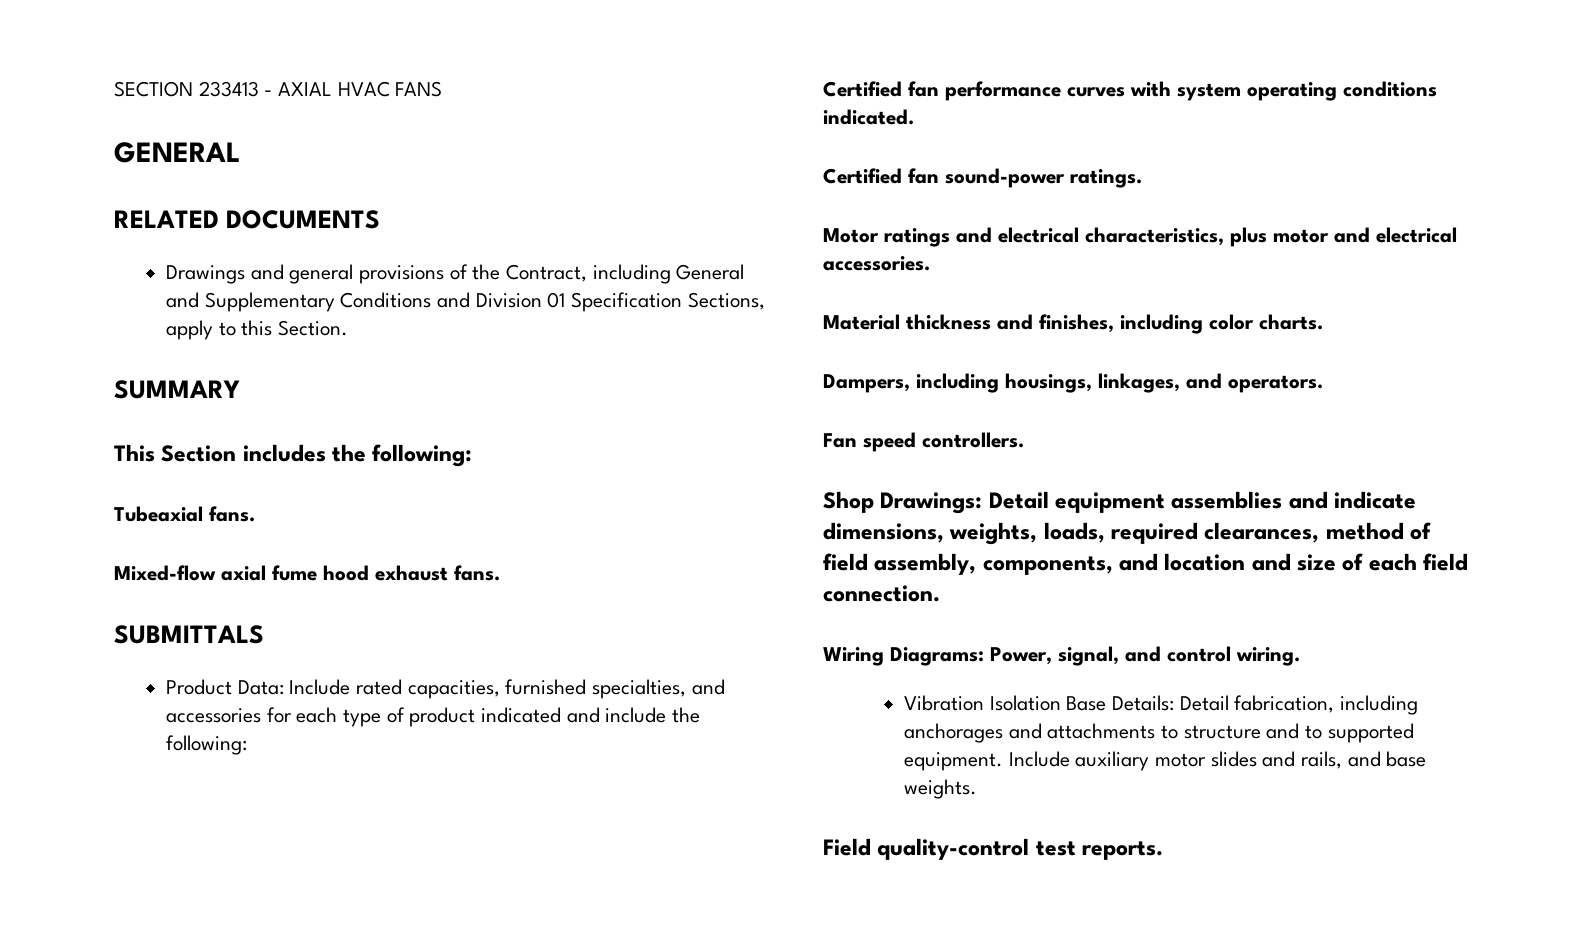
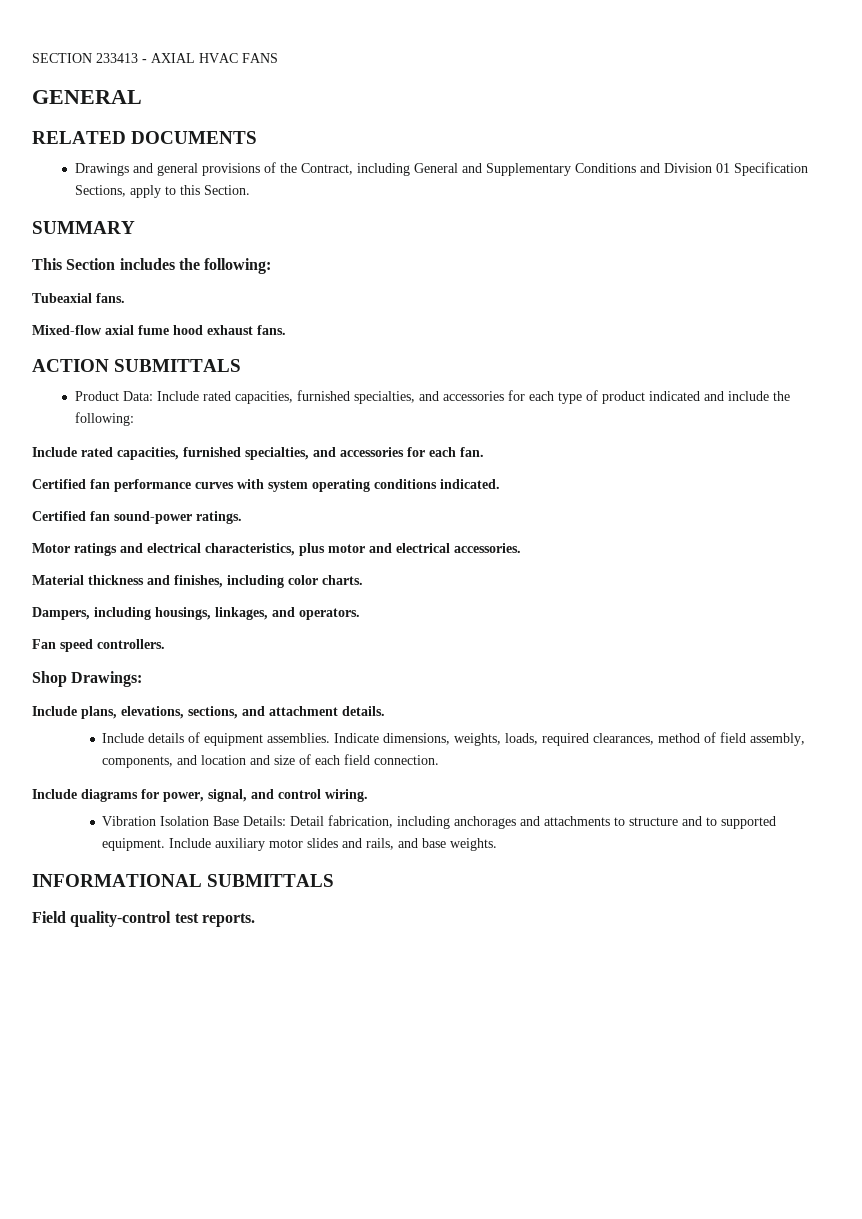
- SUBMITTALS
+ ACTION SUBMITTALS
+ Include rated capacities, furnished specialties, and accessories for each fan.
- Shop Drawings: Detail equipment assemblies and indicate dimensions, weights, loads, required clearances, method of field assembly, components, and location and size of each field connection.
+ Shop Drawings:
+ Include plans, elevations, sections, and attachment details.
+ Include details of equipment assemblies. Indicate dimensions, weights, loads, required clearances, method of field assembly, components, and location and size of each field connection.
- Wiring Diagrams: Power, signal, and control wiring.
+ Include diagrams for power, signal, and control wiring.
+ INFORMATIONAL SUBMITTALS

